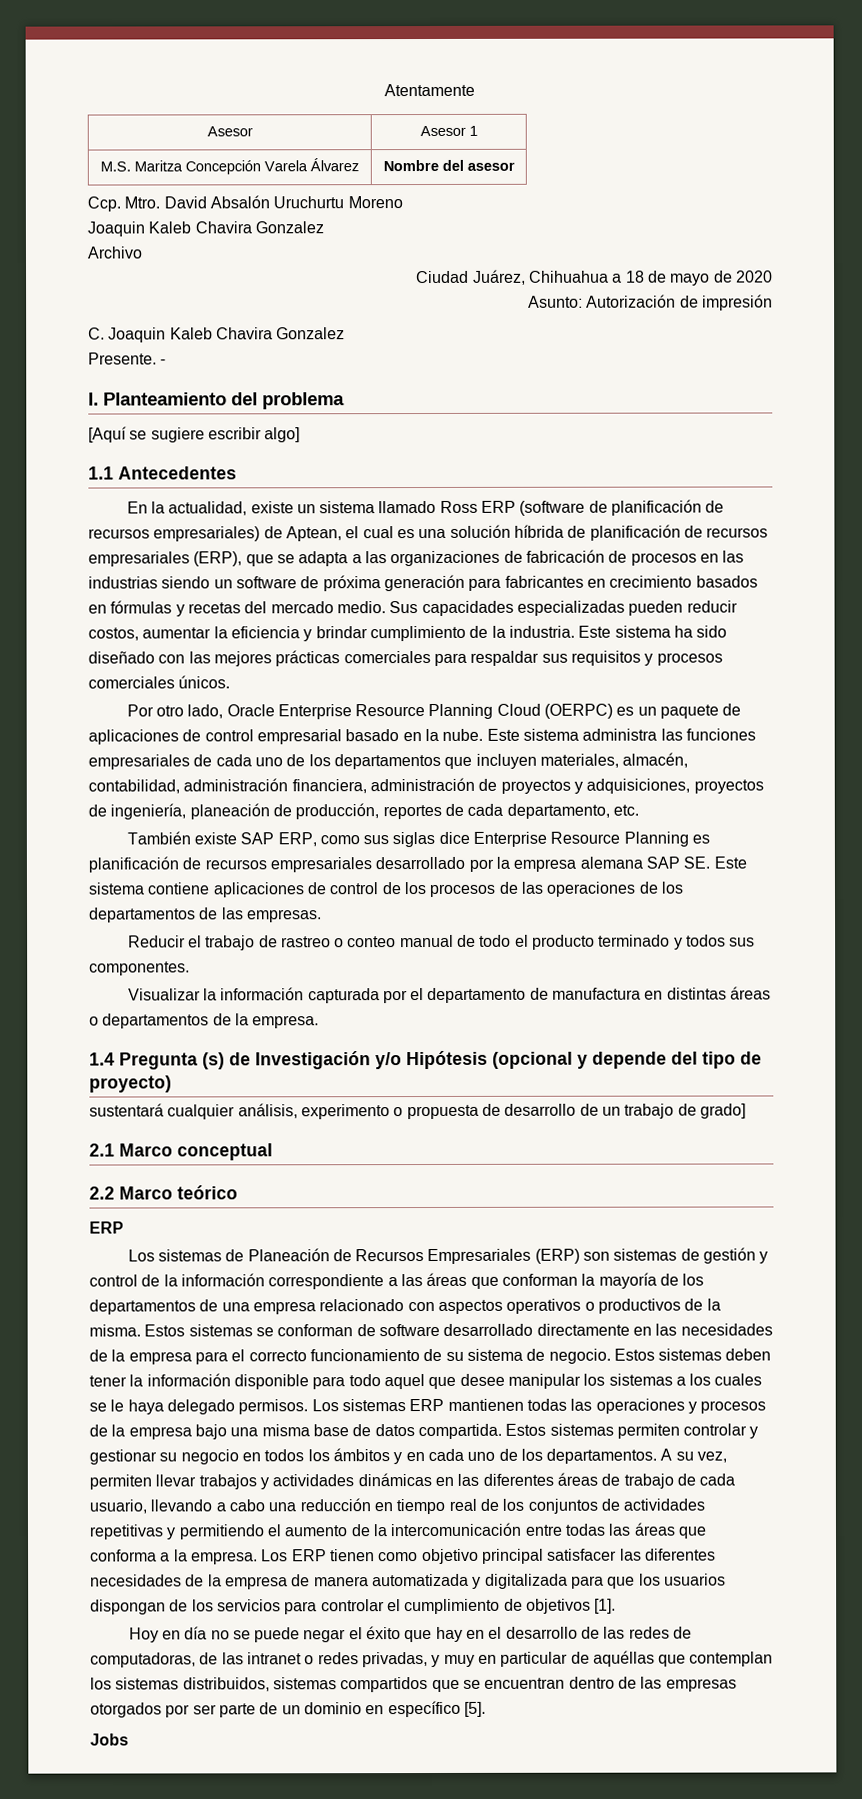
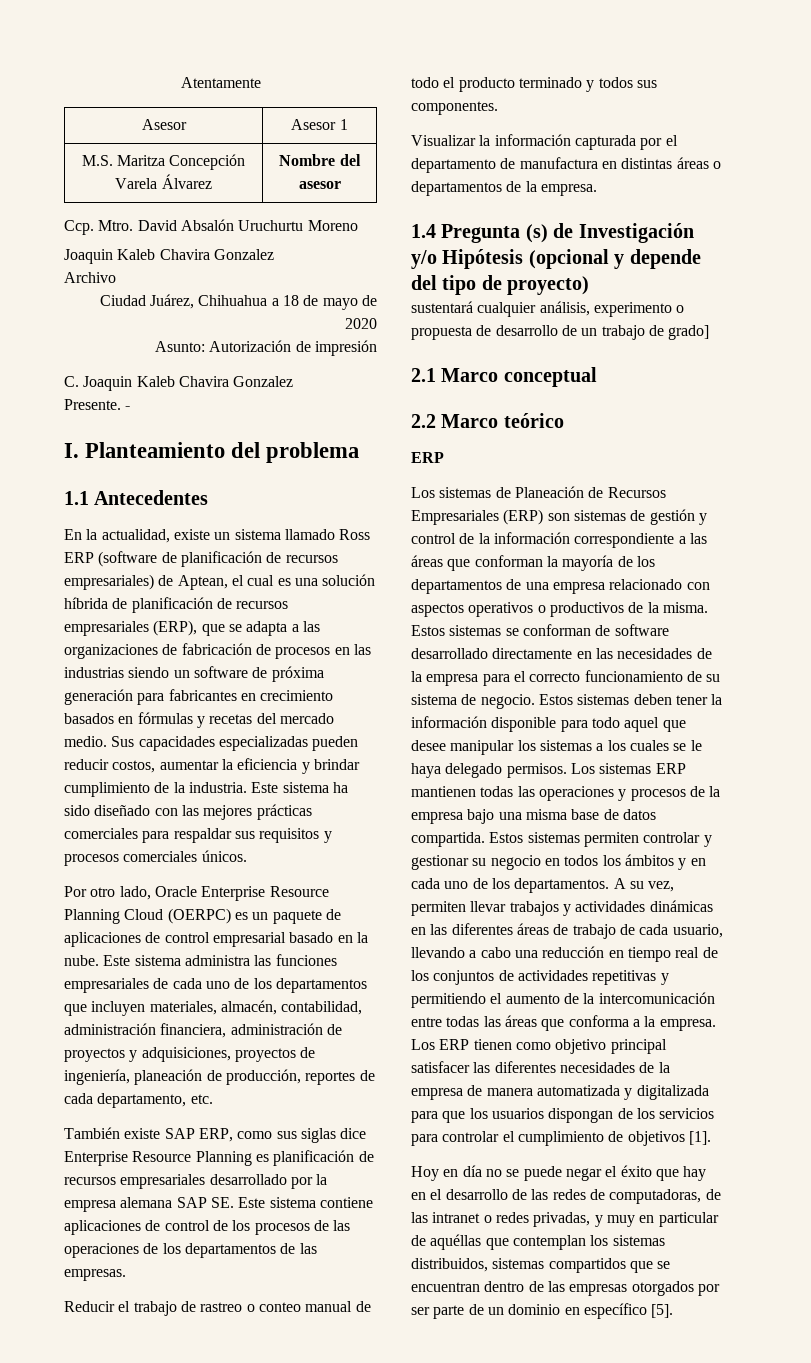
- [Aquí se sugiere escribir algo]
- Jobs

